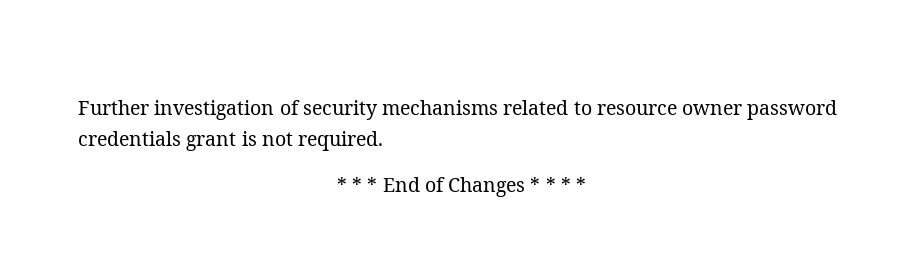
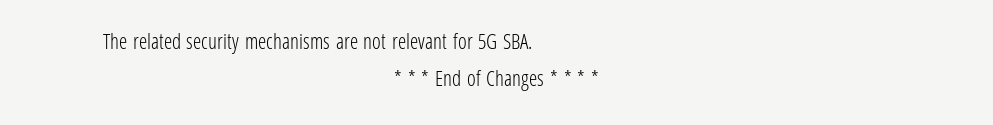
- Further investigation of security mechanisms related to resource owner password credentials grant is not required.
+ The related security mechanisms are not relevant for 5G SBA.

